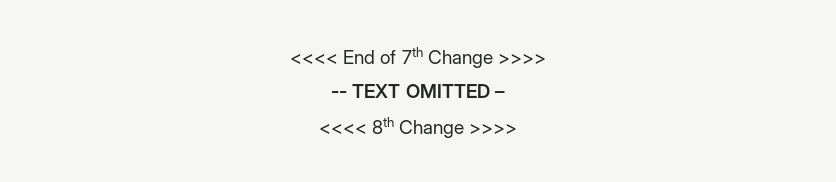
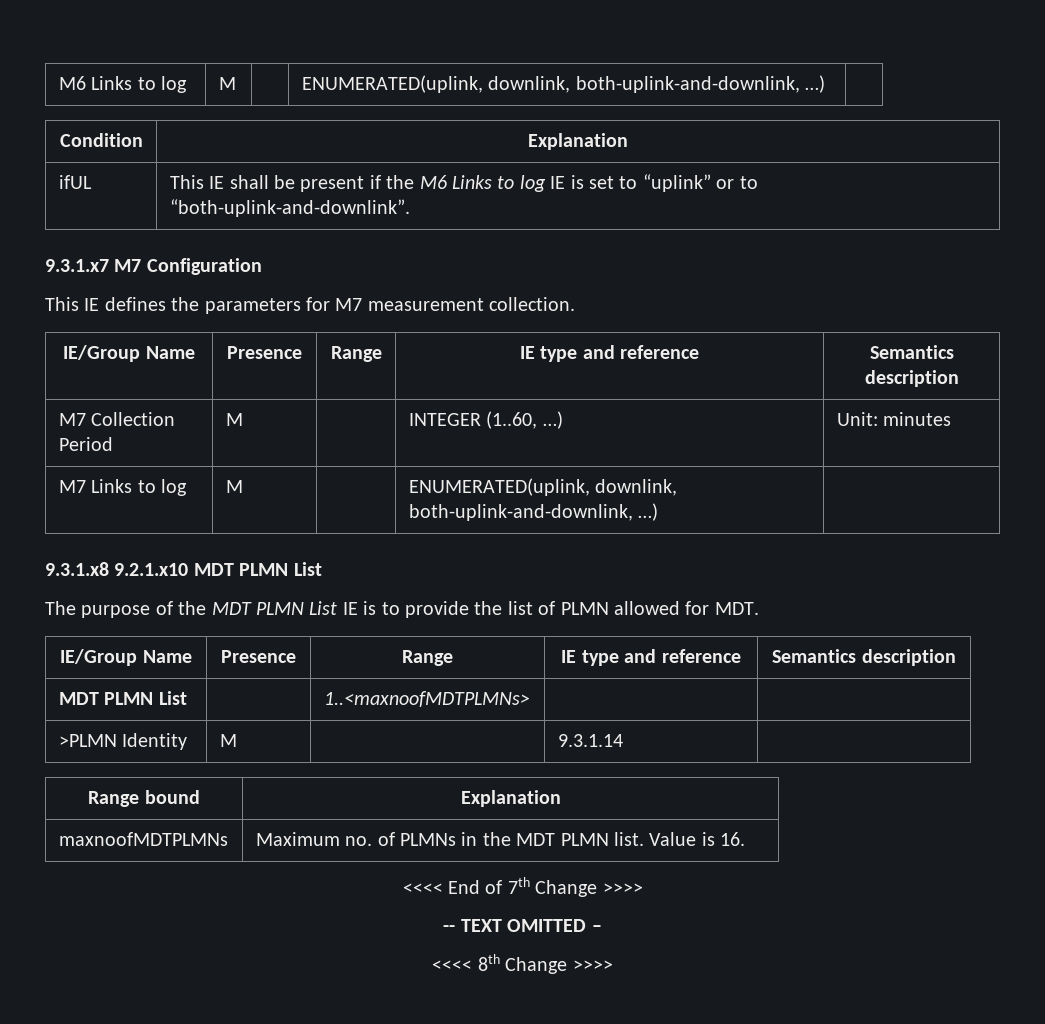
+ M6 Links to log | M | | ENUMERATED(uplink, downlink, both-uplink-and-downlink, …) |
+ Condition | Explanation
+ ifUL | This IE shall be present if the M6 Links to log IE is set to “uplink” or to “both-uplink-and-downlink”.
+ 9.3.1.x7 M7 Configuration
+ This IE defines the parameters for M7 measurement collection.
+ IE/Group Name | Presence | Range | IE type and reference | Semantics description
+ M7 Collection Period | M | | INTEGER (1..60, …) | Unit: minutes
+ M7 Links to log | M | | ENUMERATED(uplink, downlink, both-uplink-and-downlink, …) |
+ 9.3.1.x8 9.2.1.x10 MDT PLMN List
+ The purpose of the MDT PLMN List IE is to provide the list of PLMN allowed for MDT.
+ IE/Group Name | Presence | Range | IE type and reference | Semantics description
+ MDT PLMN List | | 1..<maxnoofMDTPLMNs> | |
+ >PLMN Identity | M | | 9.3.1.14 |
+ Range bound | Explanation
+ maxnoofMDTPLMNs | Maximum no. of PLMNs in the MDT PLMN list. Value is 16.

